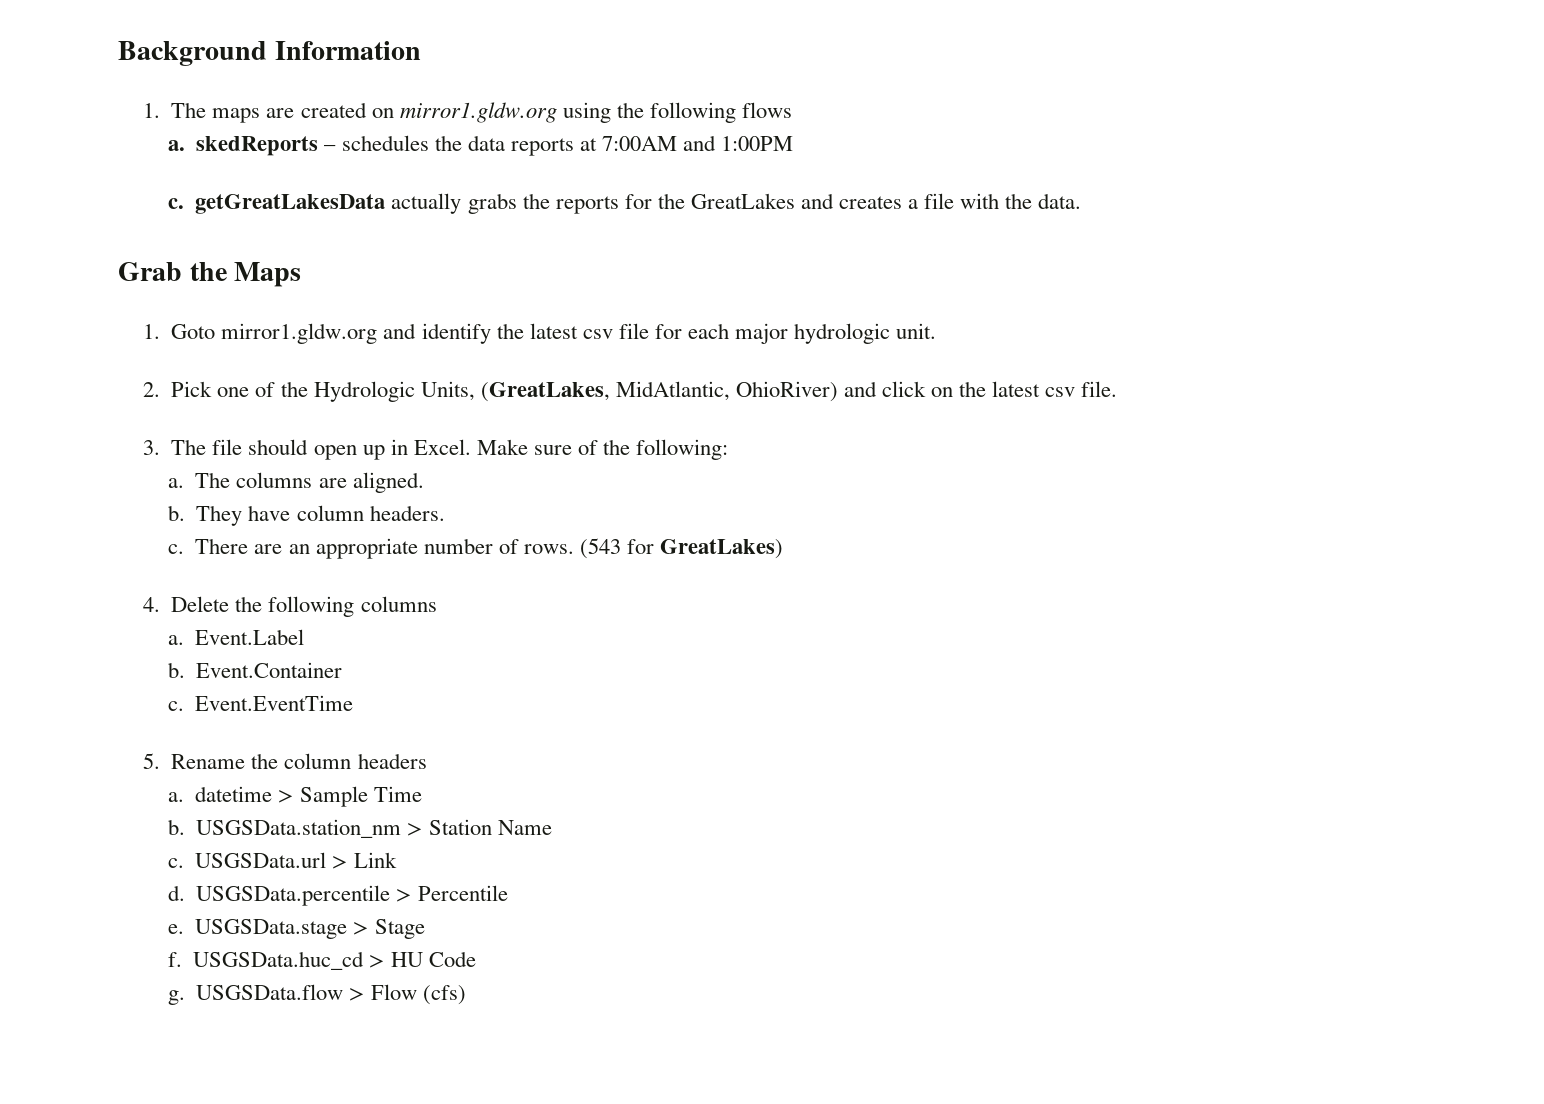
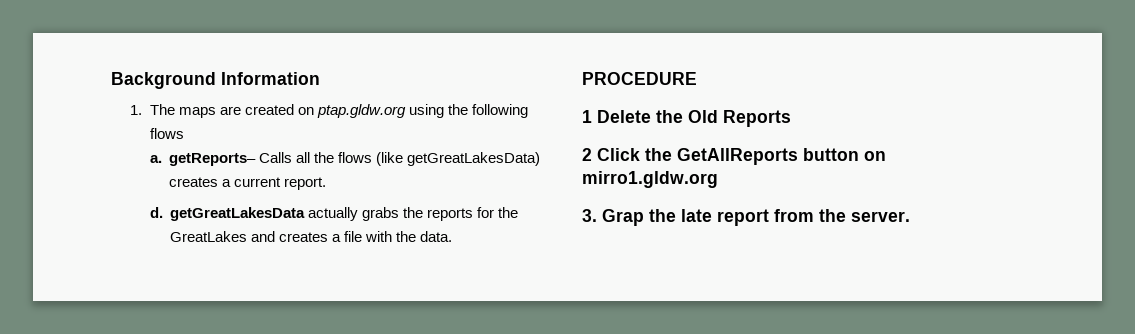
- 1. The maps are created on mirror1.gldw.org using the following flows
+ 1. The maps are created on ptap.gldw.org using the following flows
- a. skedReports – schedules the data reports at 7:00AM and 1:00PM
- c. getGreatLakesData actually grabs the reports for the GreatLakes and creates a file with the data.
+ a. getReports– Calls all the flows (like getGreatLakesData) creates a current report.
+ d. getGreatLakesData actually grabs the reports for the GreatLakes and creates a file with the data.
- Grab the Maps
- 1. Goto mirror1.gldw.org and identify the latest csv file for each major hydrologic unit.
- 2. Pick one of the Hydrologic Units, (GreatLakes, MidAtlantic, OhioRiver) and click on the latest csv file.
- 3. The file should open up in Excel. Make sure of the following:
- a. The columns are aligned.
- b. They have column headers.
- c. There are an appropriate number of rows. (543 for GreatLakes)
- 4. Delete the following columns
- a. Event.Label
- b. Event.Container
- c. Event.EventTime
- 5. Rename the column headers
- a. datetime > Sample Time
- b. USGSData.station_nm > Station Name
- c. USGSData.url > Link
- d. USGSData.percentile > Percentile
- e. USGSData.stage > Stage
- f. USGSData.huc_cd > HU Code
- g. USGSData.flow > Flow (cfs)
+ PROCEDURE
+ 1 Delete the Old Reports
+ 2 Click the GetAllReports button on mirro1.gldw.org
+ 3. Grap the late report from the server.

